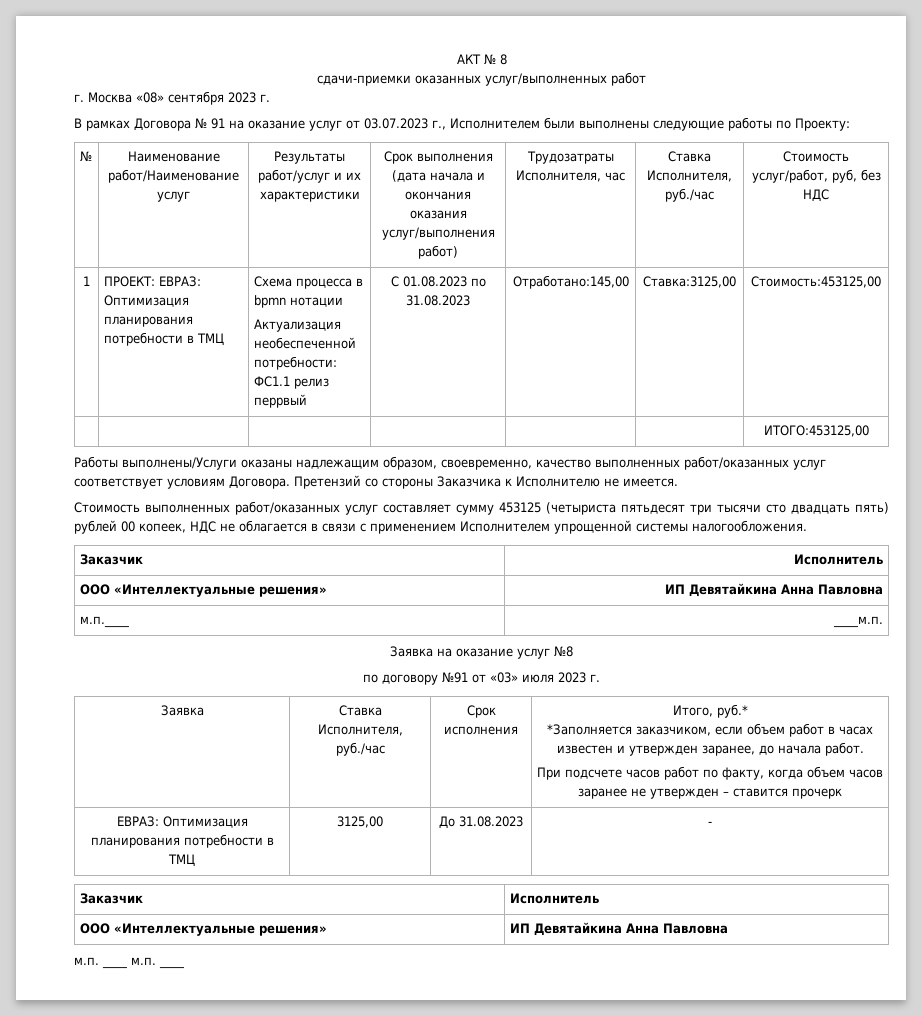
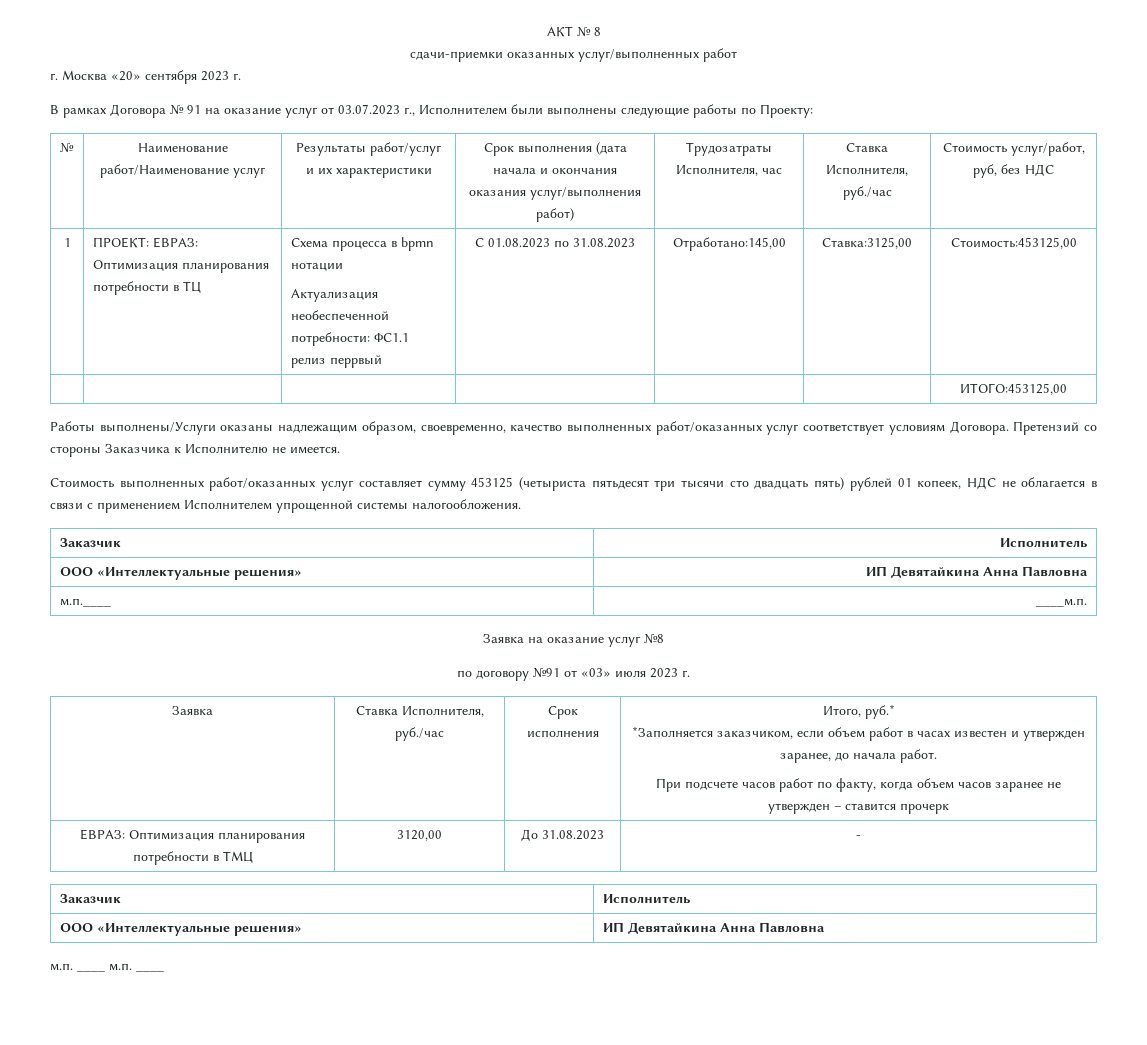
- г. Москва «08» сентября 2023 г.
+ г. Москва «20» сентября 2023 г.
- 1 | ПРОЕКТ: ЕВРАЗ: Оптимизация планирования потребности в ТМЦ | Схема процесса в bpmn нотации
+ 1 | ПРОЕКТ: ЕВРАЗ: Оптимизация планирования потребности в ТЦ | Схема процесса в bpmn нотации
- Стоимость выполненных работ/оказанных услуг составляет сумму 453125 (четыриста пятьдесят три тысячи сто двадцать пять) рублей 00 копеек, НДС не облагается в связи с применением Исполнителем упрощенной системы налогообложения.
+ Стоимость выполненных работ/оказанных услуг составляет сумму 453125 (четыриста пятьдесят три тысячи сто двадцать пять) рублей 01 копеек, НДС не облагается в связи с применением Исполнителем упрощенной системы налогообложения.
- ЕВРАЗ: Оптимизация планирования потребности в ТМЦ | 3125,00 | До 31.08.2023 | -
+ ЕВРАЗ: Оптимизация планирования потребности в ТМЦ | 3120,00 | До 31.08.2023 | -

